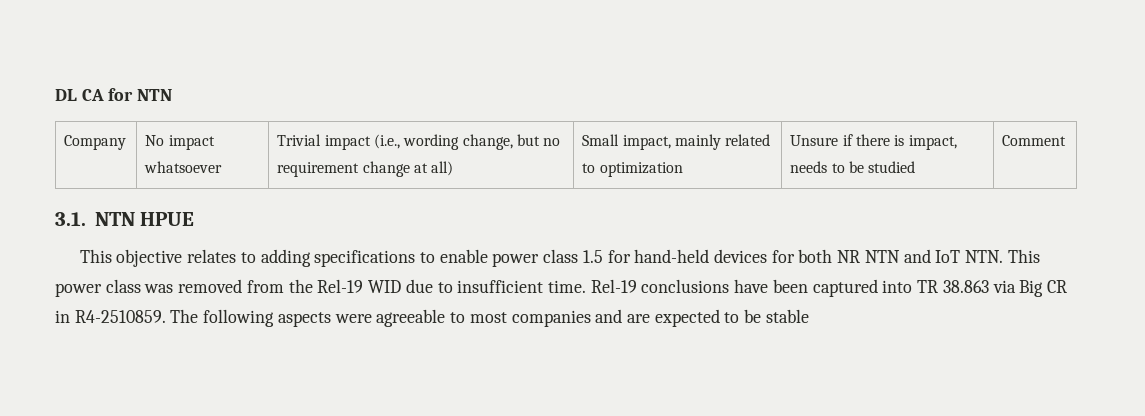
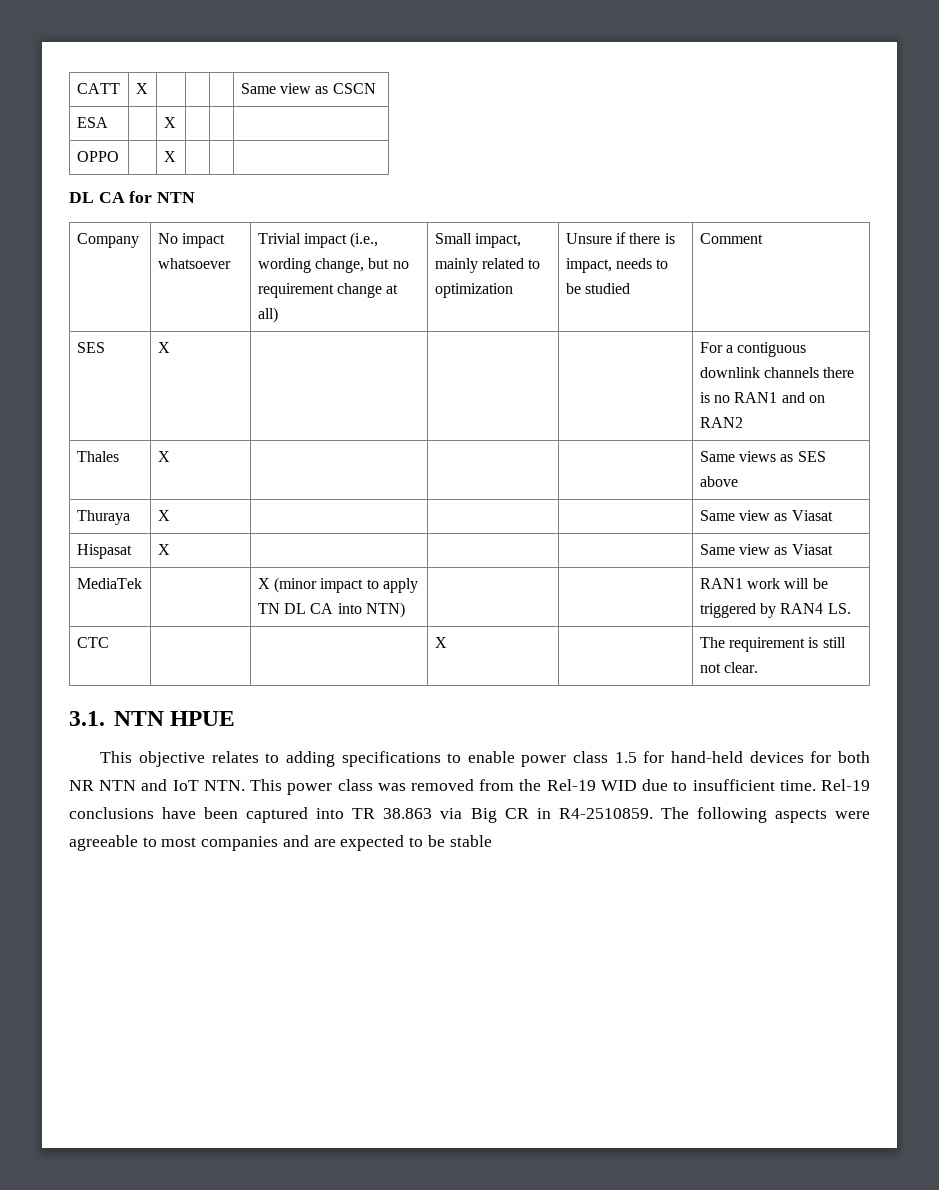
+ CATT | X | | | | Same view as CSCN
+ ESA | | X | | |
+ OPPO | | X | | |
+ SES | X | | | | For a contiguous downlink channels there is no RAN1 and on RAN2
+ Thales | X | | | | Same views as SES above
+ Thuraya | X | | | | Same view as Viasat
+ Hispasat | X | | | | Same view as Viasat
+ MediaTek | | X (minor impact to apply TN DL CA into NTN) | | | RAN1 work will be triggered by RAN4 LS.
+ CTC | | | X | | The requirement is still not clear.

